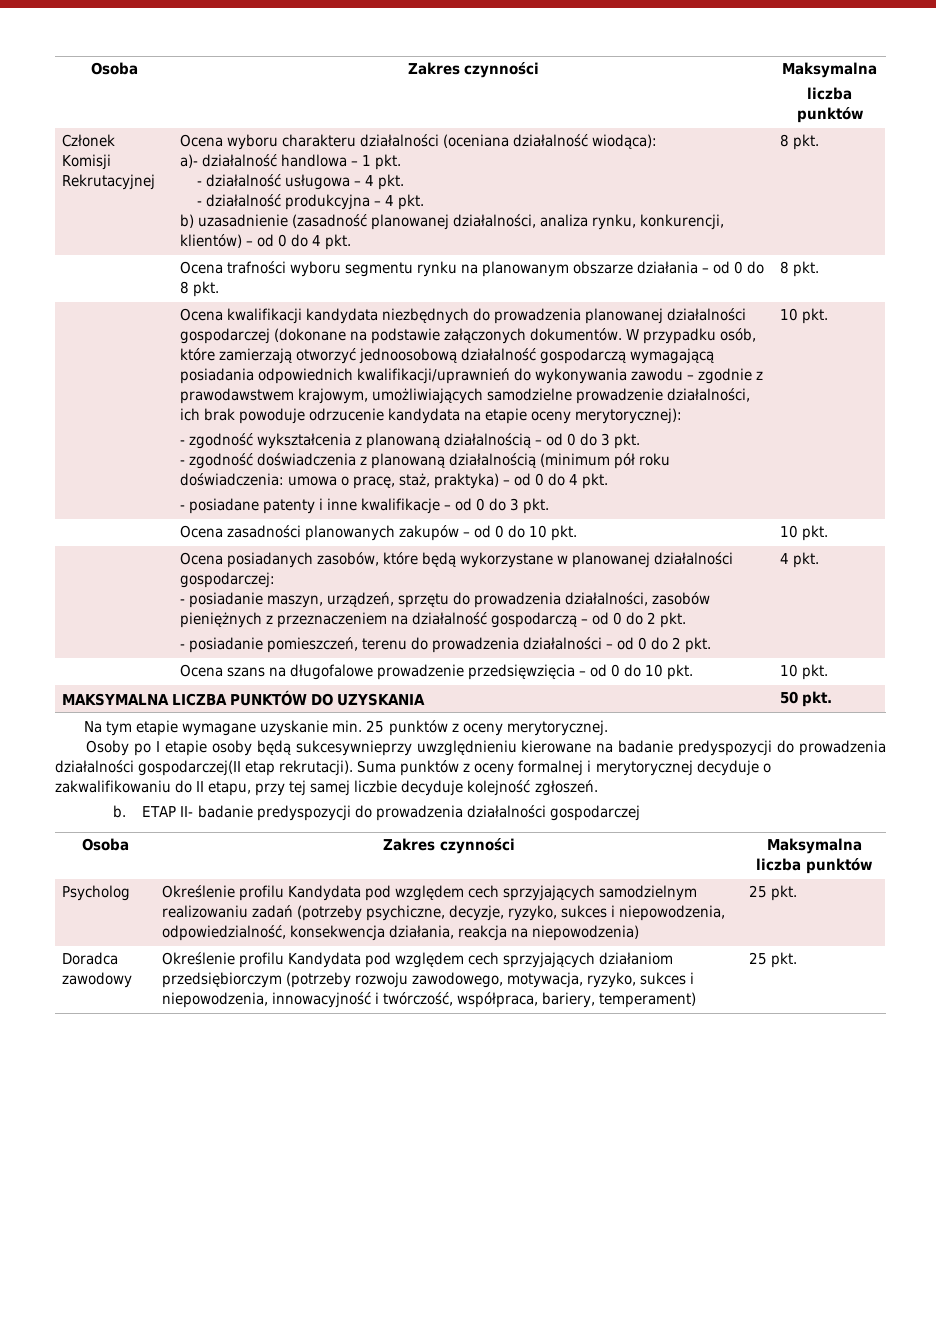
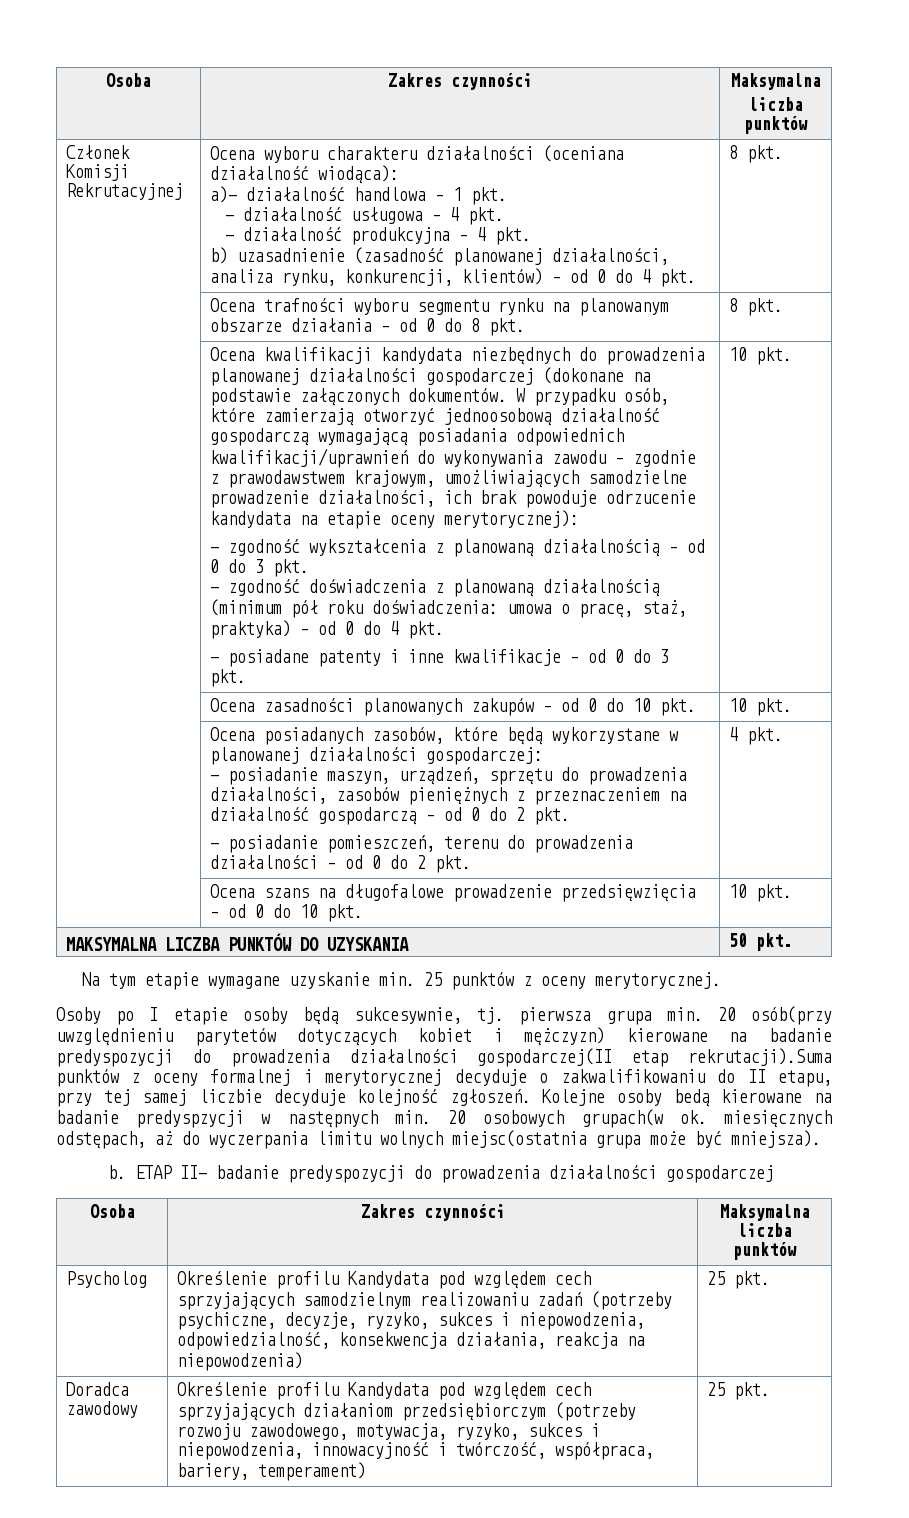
- Osoby po I etapie osoby będą sukcesywnieprzy uwzględnieniu kierowane na badanie predyspozycji do prowadzenia działalności gospodarczej(II etap rekrutacji). Suma punktów z oceny formalnej i merytorycznej decyduje o zakwalifikowaniu do II etapu, przy tej samej liczbie decyduje kolejność zgłoszeń.
+ Osoby po I etapie osoby będą sukcesywnie, tj. pierwsza grupa min. 20 osób(przy uwzględnieniu parytetów dotyczących kobiet i mężczyzn) kierowane na badanie predyspozycji do prowadzenia działalności gospodarczej(II etap rekrutacji).Suma punktów z oceny formalnej i merytorycznej decyduje o zakwalifikowaniu do II etapu, przy tej samej liczbie decyduje kolejność zgłoszeń. Kolejne osoby bedą kierowane na badanie predyspzycji w następnych min. 20 osobowych grupach(w ok. miesięcznych odstępach, aż do wyczerpania limitu wolnych miejsc(ostatnia grupa może być mniejsza).

